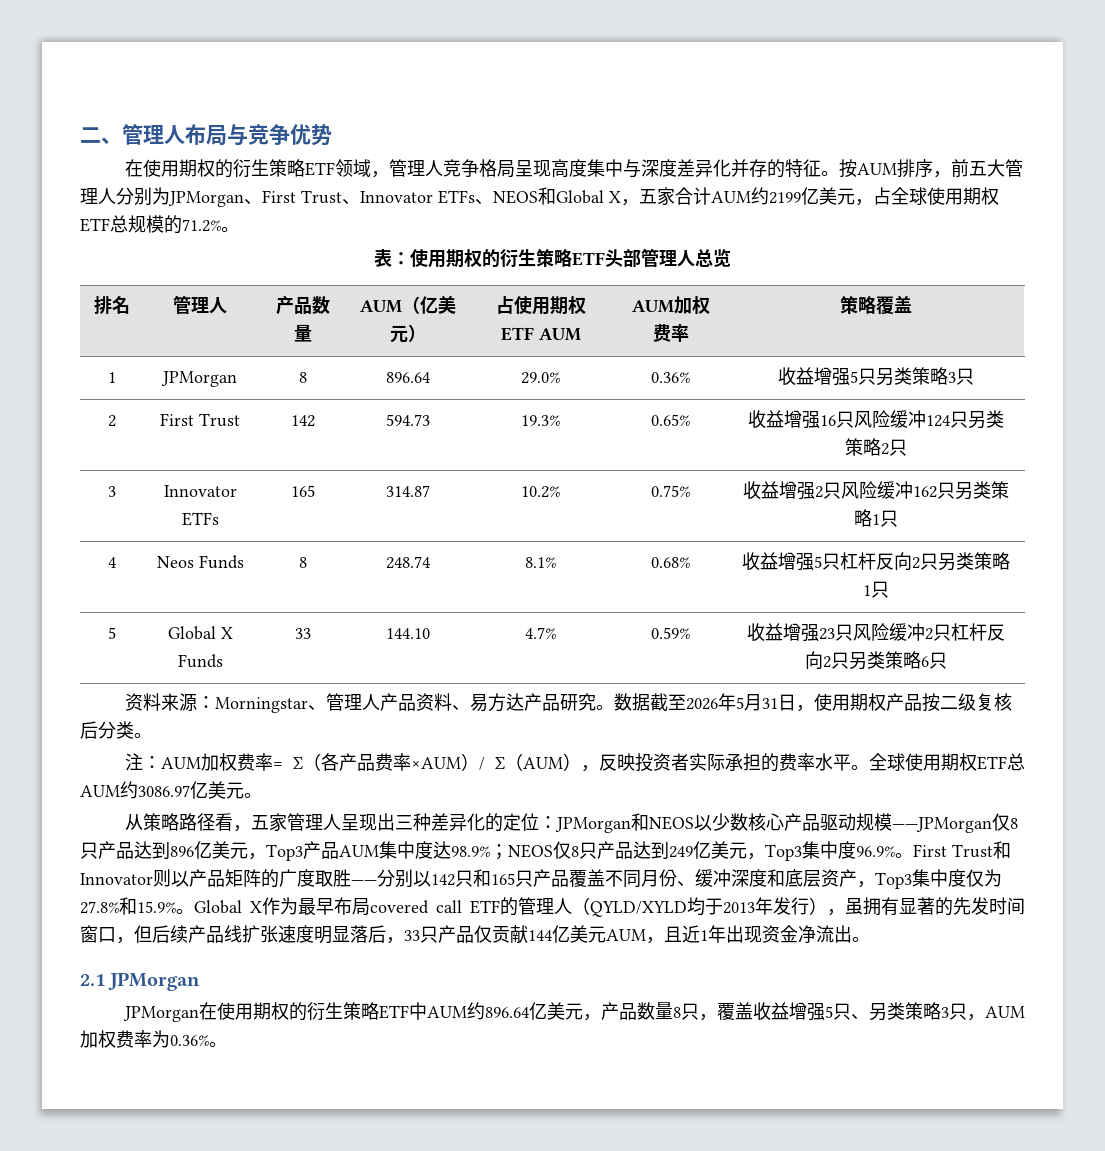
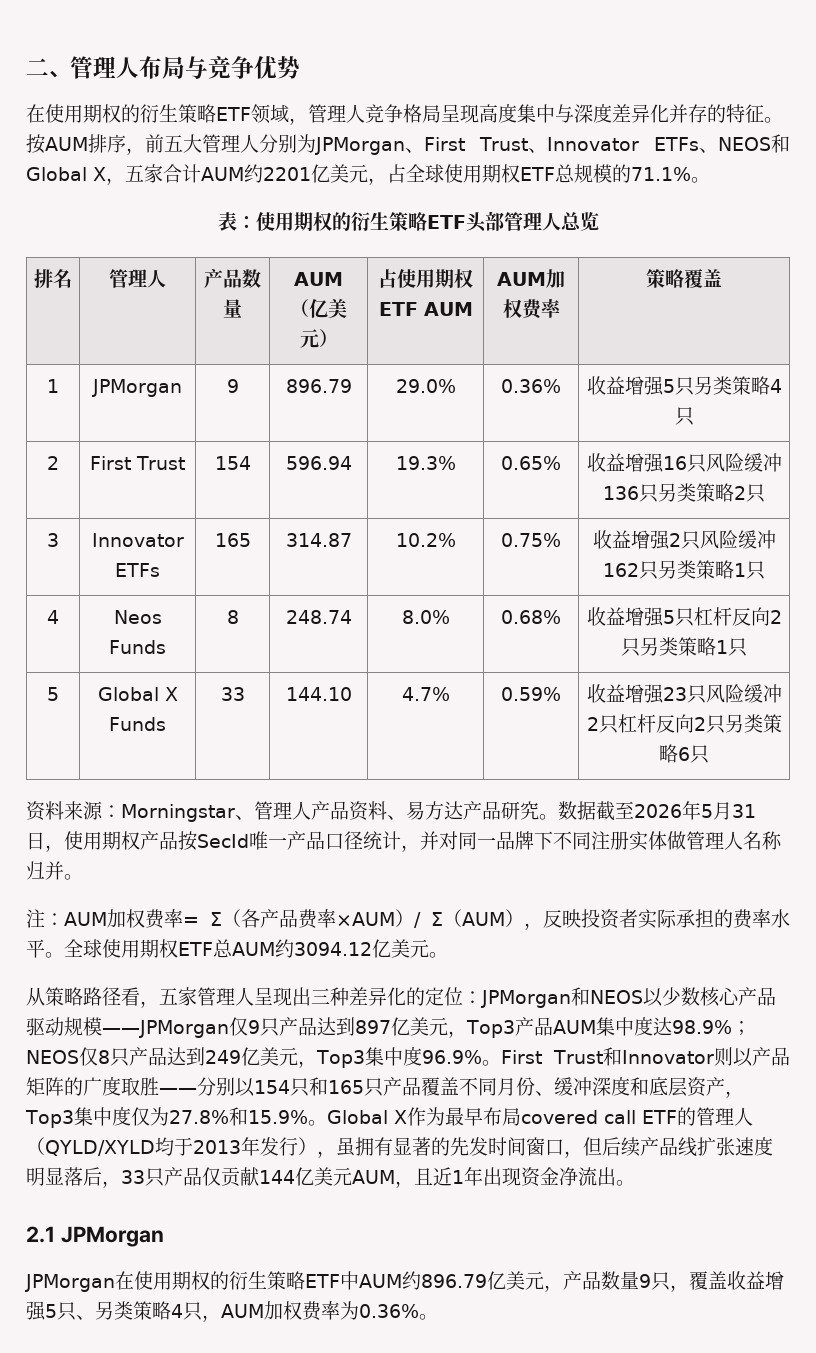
- 按AUM排序，前五大管理人分别为JPMorgan、First Trust、Innovator ETFs、NEOS和Global X，五家合计AUM约2199亿美元，占全球使用期权ETF总规模的71.2%。
+ 按AUM排序，前五大管理人分别为JPMorgan、First Trust、Innovator ETFs、NEOS和Global X，五家合计AUM约2201亿美元，占全球使用期权ETF总规模的71.1%。
- 1 | JPMorgan | 8 | 896.64 | 29.0% | 0.36% | 收益增强5只另类策略3只
+ 1 | JPMorgan | 9 | 896.79 | 29.0% | 0.36% | 收益增强5只另类策略4只
- 2 | First Trust | 142 | 594.73 | 19.3% | 0.65% | 收益增强16只风险缓冲124只另类策略2只
+ 2 | First Trust | 154 | 596.94 | 19.3% | 0.65% | 收益增强16只风险缓冲136只另类策略2只
- 4 | Neos Funds | 8 | 248.74 | 8.1% | 0.68% | 收益增强5只杠杆反向2只另类策略1只
+ 4 | Neos Funds | 8 | 248.74 | 8.0% | 0.68% | 收益增强5只杠杆反向2只另类策略1只
- 数据截至2026年5月31日，使用期权产品按二级复核后分类。
+ 数据截至2026年5月31日，使用期权产品按SecId唯一产品口径统计，并对同一品牌下不同注册实体做管理人名称归并。
- 全球使用期权ETF总AUM约3086.97亿美元。
+ 全球使用期权ETF总AUM约3094.12亿美元。
- 从策略路径看，五家管理人呈现出三种差异化的定位：JPMorgan和NEOS以少数核心产品驱动规模——JPMorgan仅8只产品达到896亿美元，Top3产品AUM集中度达98.9%；NEOS仅8只产品达到249亿美元，Top3集中度96.9%。
+ 从策略路径看，五家管理人呈现出三种差异化的定位：JPMorgan和NEOS以少数核心产品驱动规模——JPMorgan仅9只产品达到897亿美元，Top3产品AUM集中度达98.9%；NEOS仅8只产品达到249亿美元，Top3集中度96.9%。
- First Trust和Innovator则以产品矩阵的广度取胜——分别以142只和165只产品覆盖不同月份、缓冲深度和底层资产，Top3集中度仅为27.8%和15.9%。
+ First Trust和Innovator则以产品矩阵的广度取胜——分别以154只和165只产品覆盖不同月份、缓冲深度和底层资产，Top3集中度仅为27.8%和15.9%。
- JPMorgan在使用期权的衍生策略ETF中AUM约896.64亿美元，产品数量8只，覆盖收益增强5只、另类策略3只，AUM加权费率为0.36%。
+ JPMorgan在使用期权的衍生策略ETF中AUM约896.79亿美元，产品数量9只，覆盖收益增强5只、另类策略4只，AUM加权费率为0.36%。

